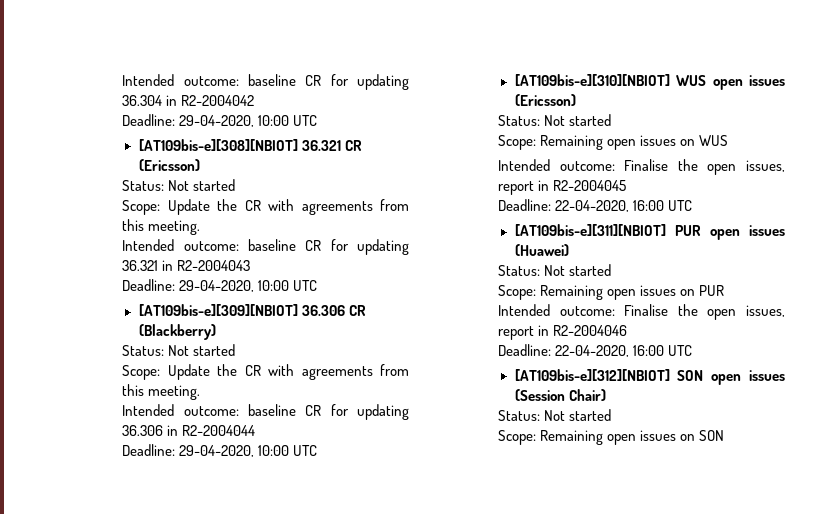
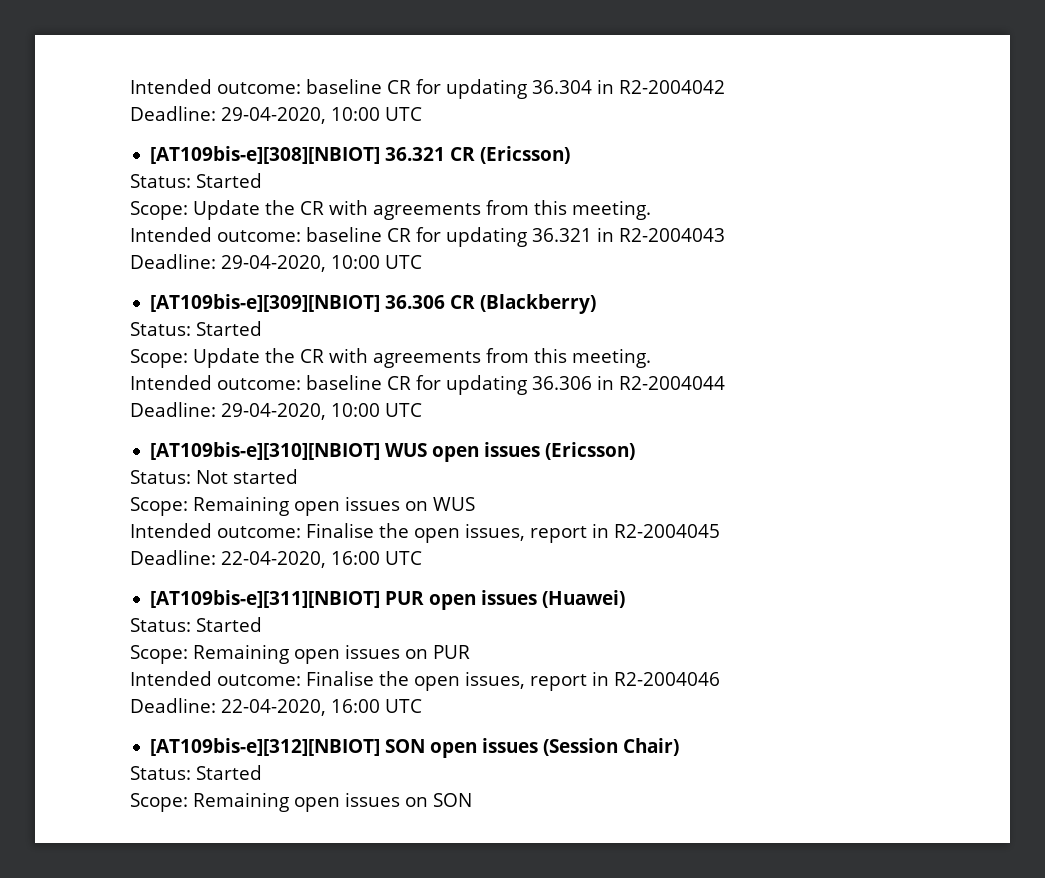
  [AT109bis-e][308][NBIOT] 36.321 CR (Ericsson)
- Status: Not started
+ Status: Started
  [AT109bis-e][309][NBIOT] 36.306 CR (Blackberry)
- Status: Not started
+ Status: Started
  [AT109bis-e][311][NBIOT] PUR open issues (Huawei)
- Status: Not started
+ Status: Started
  [AT109bis-e][312][NBIOT] SON open issues (Session Chair)
- Status: Not started
+ Status: Started

